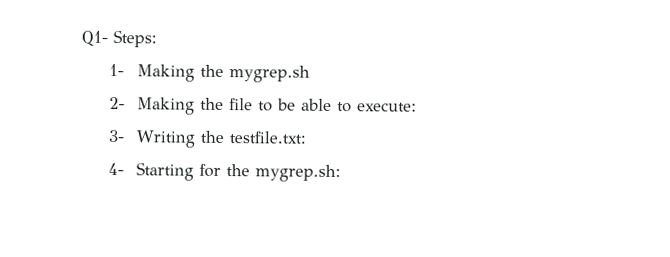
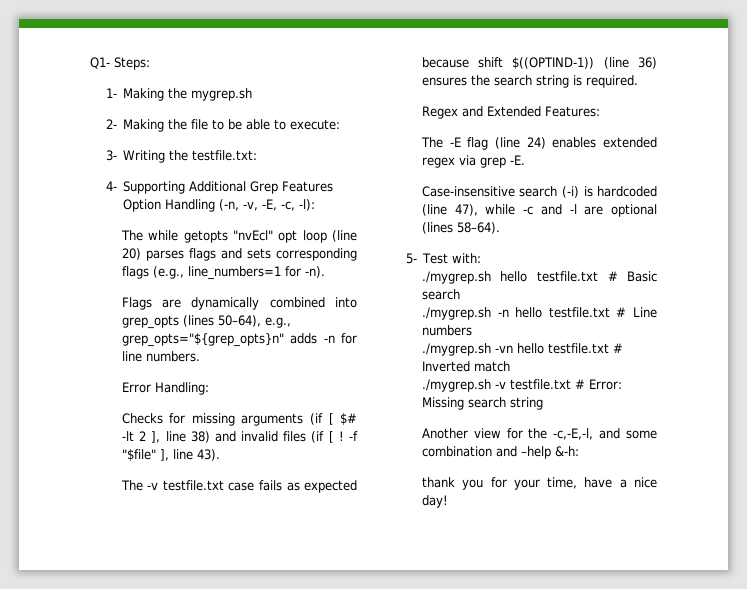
- 4- Starting for the mygrep.sh:
+ 4- Supporting Additional Grep Features Option Handling (-n, -v, -E, -c, -l):
+ The while getopts "nvEcl" opt loop (line 20) parses flags and sets corresponding flags (e.g., line_numbers=1 for -n).
+ Flags are dynamically combined into grep_opts (lines 50–64), e.g., grep_opts="${grep_opts}n" adds -n for line numbers.
+ Error Handling:
+ Checks for missing arguments (if [ $# -lt 2 ], line 38) and invalid files (if [ ! -f "$file" ], line 43).
+ The -v testfile.txt case fails as expected because shift $((OPTIND-1)) (line 36) ensures the search string is required.
+ Regex and Extended Features:
+ The -E flag (line 24) enables extended regex via grep -E.
+ Case-insensitive search (-i) is hardcoded (line 47), while -c and -l are optional (lines 58–64).
+ 5- Test with:
+ ./mygrep.sh hello testfile.txt # Basic search
+ ./mygrep.sh -n hello testfile.txt # Line numbers
+ ./mygrep.sh -vn hello testfile.txt # Inverted match
+ ./mygrep.sh -v testfile.txt # Error: Missing search string
+ Another view for the -c,-E,-l, and some combination and –help &-h:
+ thank you for your time, have a nice day!

